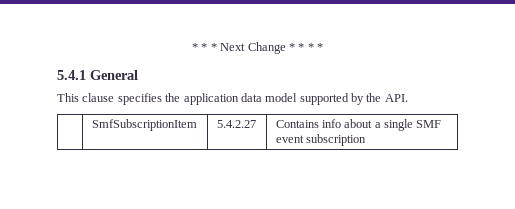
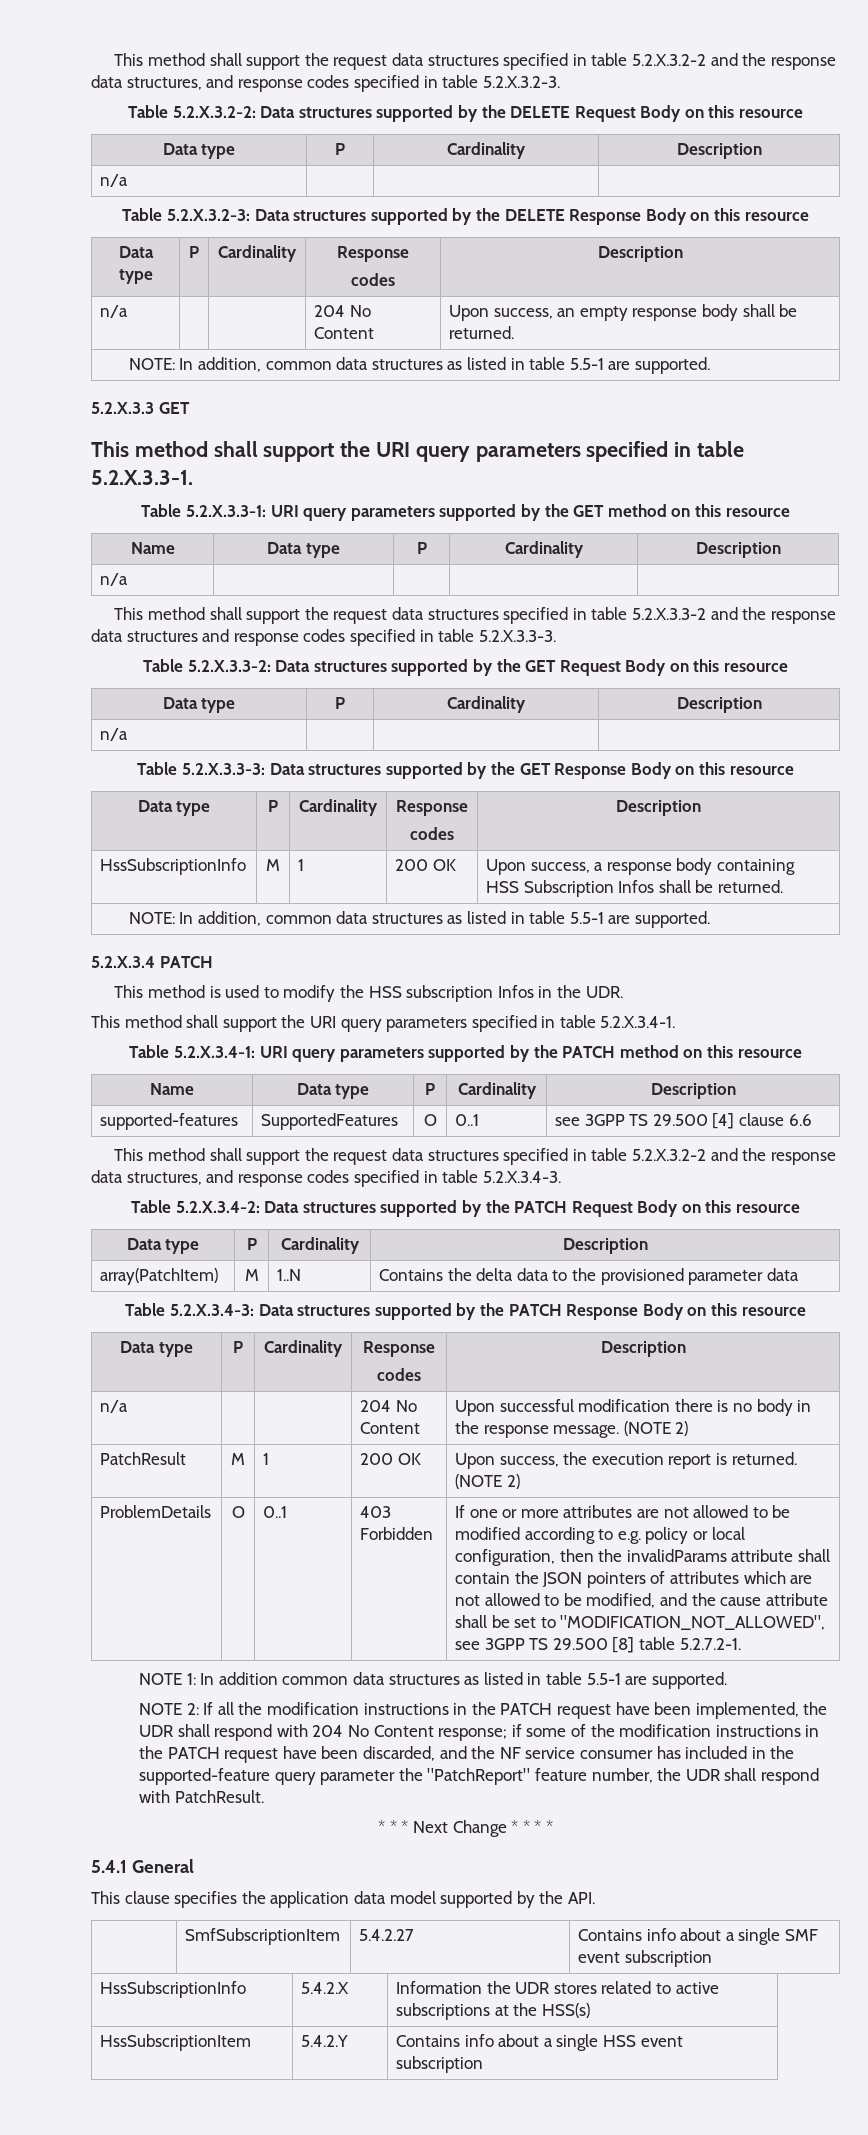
+ This method shall support the request data structures specified in table 5.2.X.3.2-2 and the response data structures, and response codes specified in table 5.2.X.3.2-3.
+ Table 5.2.X.3.2-2: Data structures supported by the DELETE Request Body on this resource
+ Data type | P | Cardinality | Description
+ n/a | | |
+ Table 5.2.X.3.2-3: Data structures supported by the DELETE Response Body on this resource
+ Data type | P | Cardinality | Response
+ codes | Description
+ n/a | | | 204 No Content | Upon success, an empty response body shall be returned.
+ NOTE: In addition, common data structures as listed in table 5.5-1 are supported.
+ 5.2.X.3.3 GET
+ This method shall support the URI query parameters specified in table 5.2.X.3.3-1.
+ Table 5.2.X.3.3-1: URI query parameters supported by the GET method on this resource
+ Name | Data type | P | Cardinality | Description
+ n/a | | | |
+ This method shall support the request data structures specified in table 5.2.X.3.3-2 and the response data structures and response codes specified in table 5.2.X.3.3-3.
+ Table 5.2.X.3.3-2: Data structures supported by the GET Request Body on this resource
+ Data type | P | Cardinality | Description
+ n/a | | |
+ Table 5.2.X.3.3-3: Data structures supported by the GET Response Body on this resource
+ Data type | P | Cardinality | Response
+ codes | Description
+ HssSubscriptionInfo | M | 1 | 200 OK | Upon success, a response body containing HSS Subscription Infos shall be returned.
+ NOTE: In addition, common data structures as listed in table 5.5-1 are supported.
+ 5.2.X.3.4 PATCH
+ This method is used to modify the HSS subscription Infos in the UDR.
+ This method shall support the URI query parameters specified in table 5.2.X.3.4-1.
+ Table 5.2.X.3.4-1: URI query parameters supported by the PATCH method on this resource
+ Name | Data type | P | Cardinality | Description
+ supported-features | SupportedFeatures | O | 0..1 | see 3GPP TS 29.500 [4] clause 6.6
+ This method shall support the request data structures specified in table 5.2.X.3.2-2 and the response data structures, and response codes specified in table 5.2.X.3.4-3.
+ Table 5.2.X.3.4-2: Data structures supported by the PATCH Request Body on this resource
+ Data type | P | Cardinality | Description
+ array(PatchItem) | M | 1..N | Contains the delta data to the provisioned parameter data
+ Table 5.2.X.3.4-3: Data structures supported by the PATCH Response Body on this resource
+ Data type | P | Cardinality | Response
+ codes | Description
+ n/a | | | 204 No Content | Upon successful modification there is no body in the response message. (NOTE 2)
+ PatchResult | M | 1 | 200 OK | Upon success, the execution report is returned. (NOTE 2)
+ ProblemDetails | O | 0..1 | 403 Forbidden | If one or more attributes are not allowed to be modified according to e.g. policy or local configuration, then the invalidParams attribute shall contain the JSON pointers of attributes which are not allowed to be modified, and the cause attribute shall be set to "MODIFICATION_NOT_ALLOWED", see 3GPP TS 29.500 [8] table 5.2.7.2-1.
+ NOTE 1: In addition common data structures as listed in table 5.5-1 are supported.
+ NOTE 2: If all the modification instructions in the PATCH request have been implemented, the UDR shall respond with 204 No Content response; if some of the modification instructions in the PATCH request have been discarded, and the NF service consumer has included in the supported-feature query parameter the "PatchReport" feature number, the UDR shall respond with PatchResult.
+ HssSubscriptionInfo | 5.4.2.X | Information the UDR stores related to active subscriptions at the HSS(s)
+ HssSubscriptionItem | 5.4.2.Y | Contains info about a single HSS event subscription

